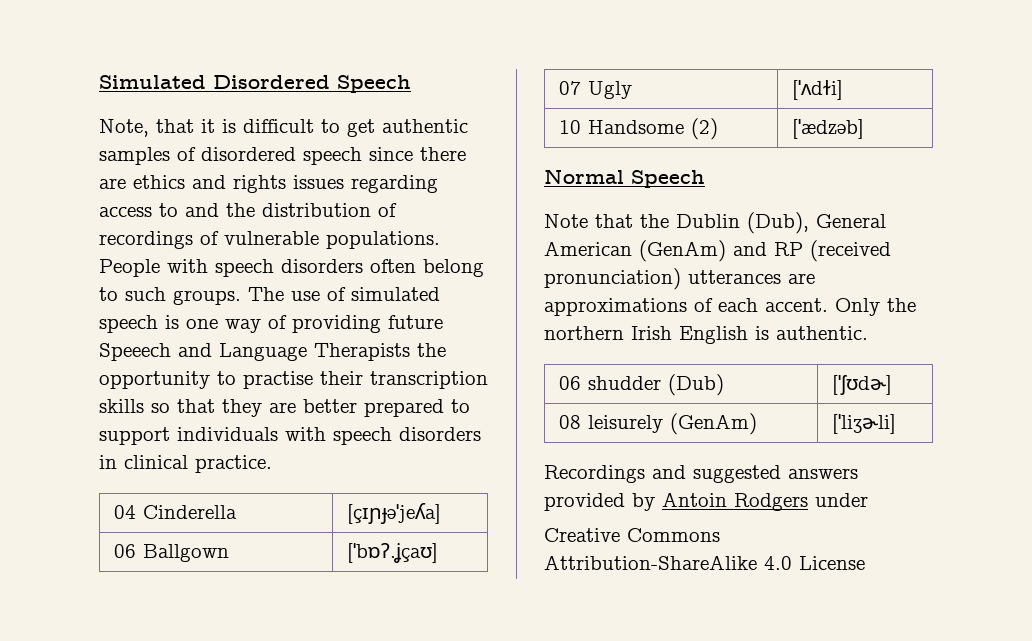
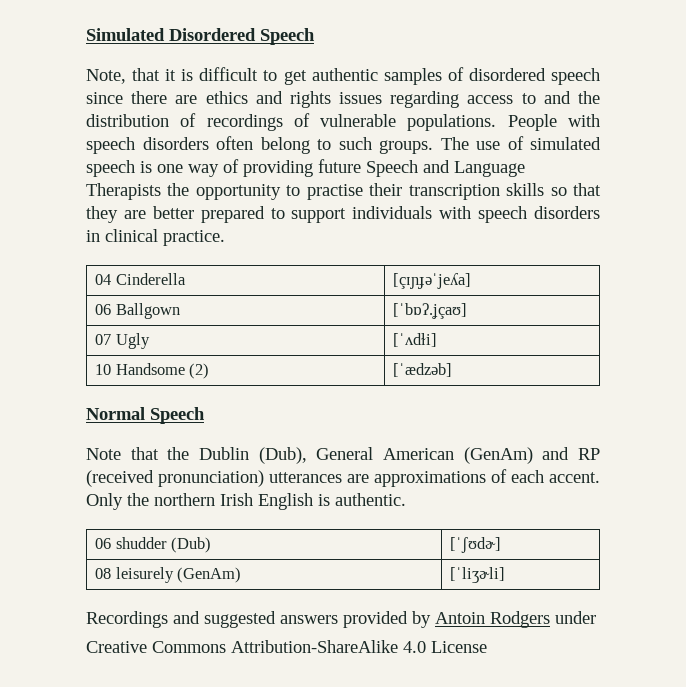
- The use of simulated speech is one way of providing future Speeech and Language Therapists the opportunity to practise their transcription skills so that they are better prepared to support individuals with speech disorders in clinical practice.
+ The use of simulated speech is one way of providing future Speech and Language Therapists the opportunity to practise their transcription skills so that they are better prepared to support individuals with speech disorders in clinical practice.

